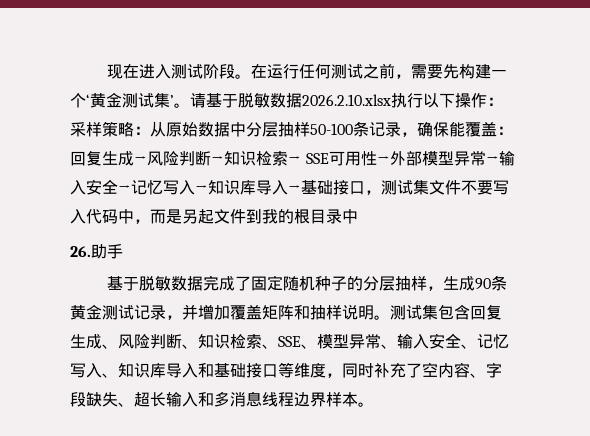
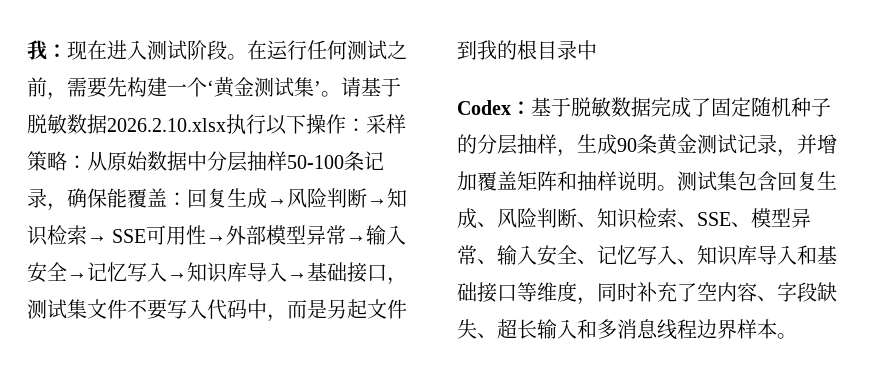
- 现在进入测试阶段。
+ 我：现在进入测试阶段。
- 26.助手
- 基于脱敏数据完成了固定随机种子的分层抽样，生成90条黄金测试记录，并增加覆盖矩阵和抽样说明。
+ Codex：基于脱敏数据完成了固定随机种子的分层抽样，生成90条黄金测试记录，并增加覆盖矩阵和抽样说明。

